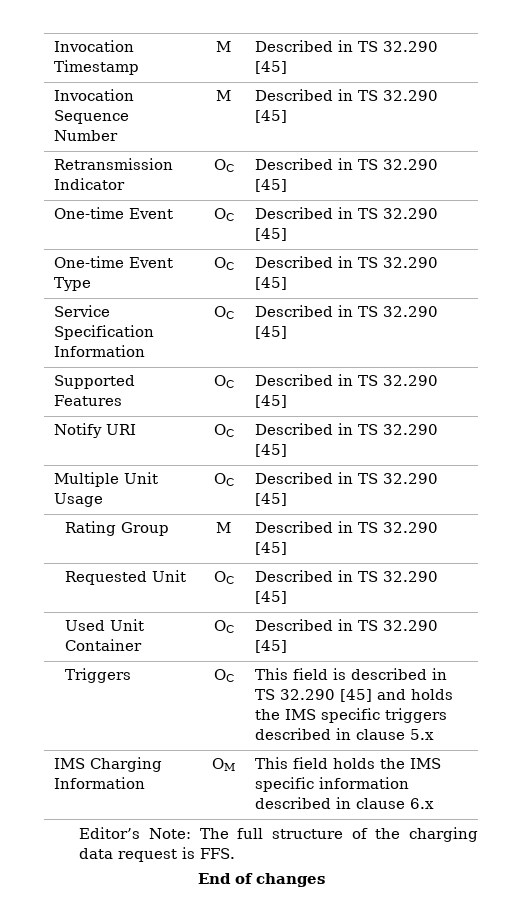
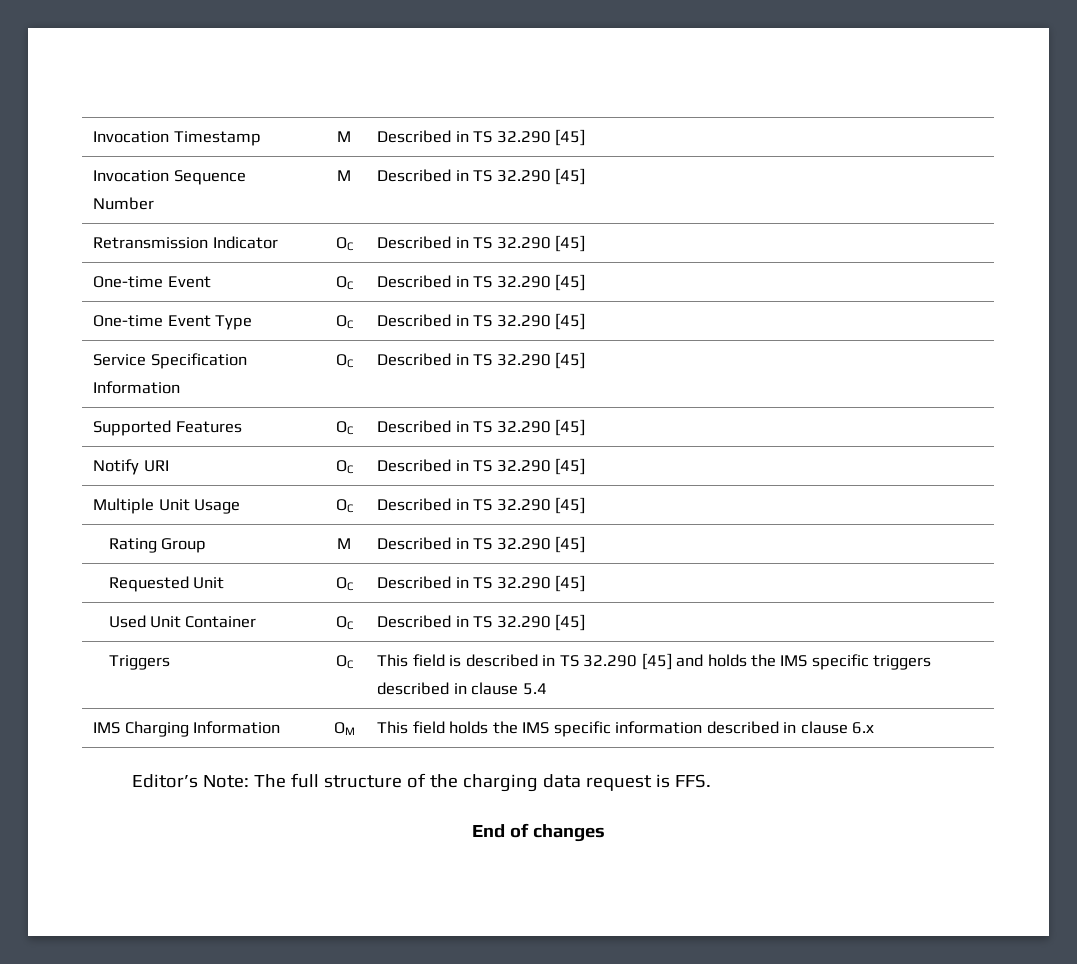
- Triggers | OC | This field is described in TS 32.290 [45] and holds the IMS specific triggers described in clause 5.x
+ Triggers | OC | This field is described in TS 32.290 [45] and holds the IMS specific triggers described in clause 5.4

